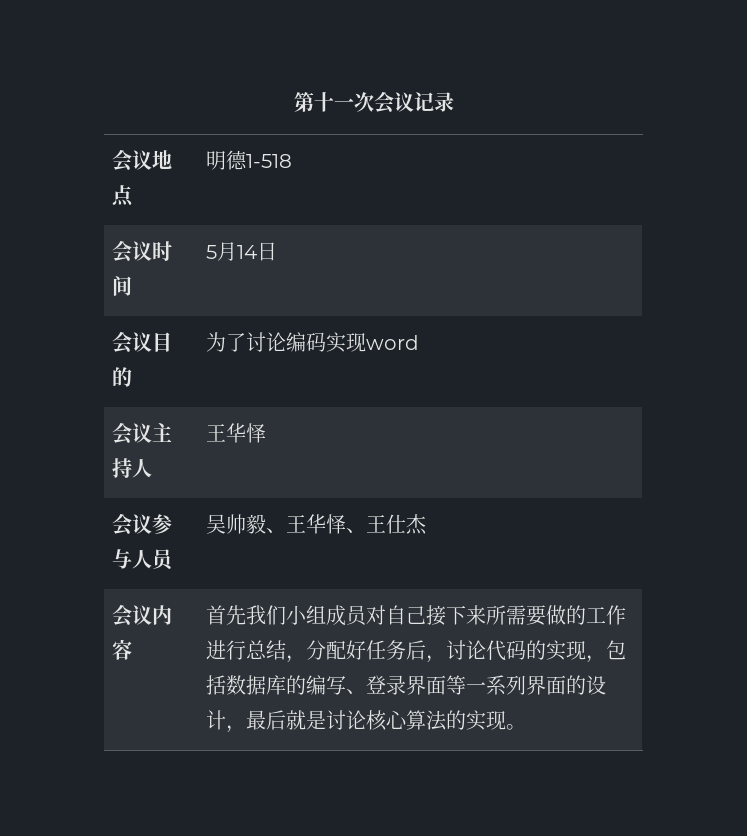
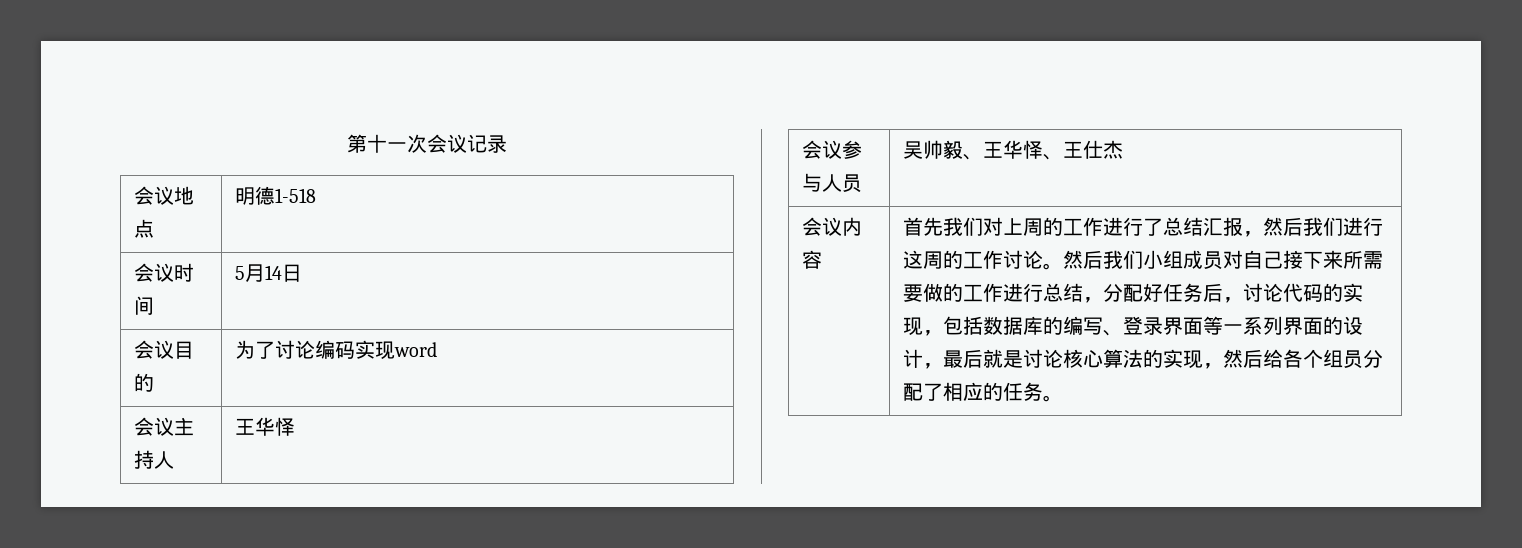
- 首先我们小组成员对自己接下来所需要做的工作进行总结，分配好任务后，讨论代码的实现，包括数据库的编写、登录界面等一系列界面的设计，最后就是讨论核心算法的实现。
+ 首先我们对上周的工作进行了总结汇报，然后我们进行这周的工作讨论。然后我们小组成员对自己接下来所需要做的工作进行总结，分配好任务后，讨论代码的实现，包括数据库的编写、登录界面等一系列界面的设计，最后就是讨论核心算法的实现，然后给各个组员分配了相应的任务。

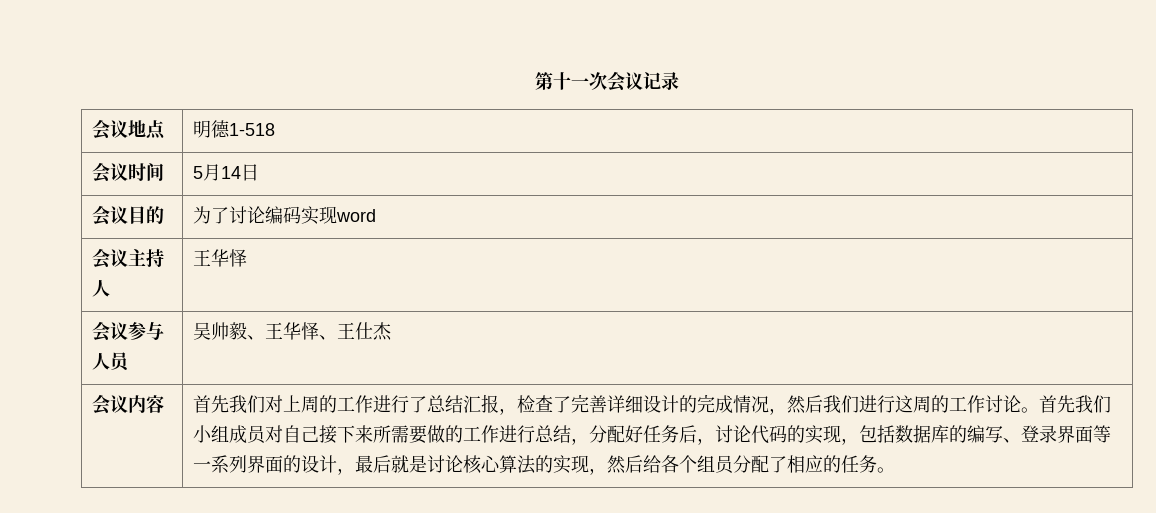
- 首先我们对上周的工作进行了总结汇报，然后我们进行这周的工作讨论。
+ 首先我们对上周的工作进行了总结汇报，检查了完善详细设计的完成情况，然后我们进行这周的工作讨论。
- 然后我们小组成员对自己接下来所需要做的工作进行总结，分配好任务后，讨论代码的实现，包括数据库的编写、登录界面等一系列界面的设计，最后就是讨论核心算法的实现，然后给各个组员分配了相应的任务。
+ 首先我们小组成员对自己接下来所需要做的工作进行总结，分配好任务后，讨论代码的实现，包括数据库的编写、登录界面等一系列界面的设计，最后就是讨论核心算法的实现，然后给各个组员分配了相应的任务。

